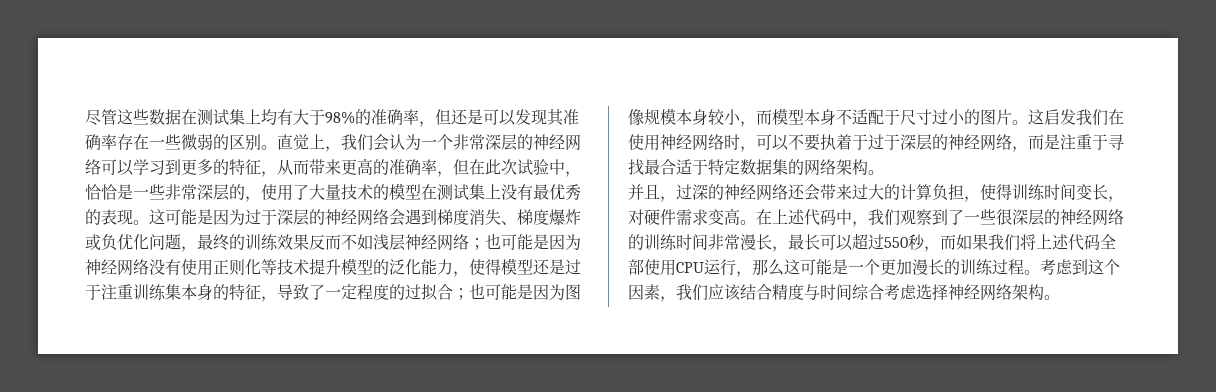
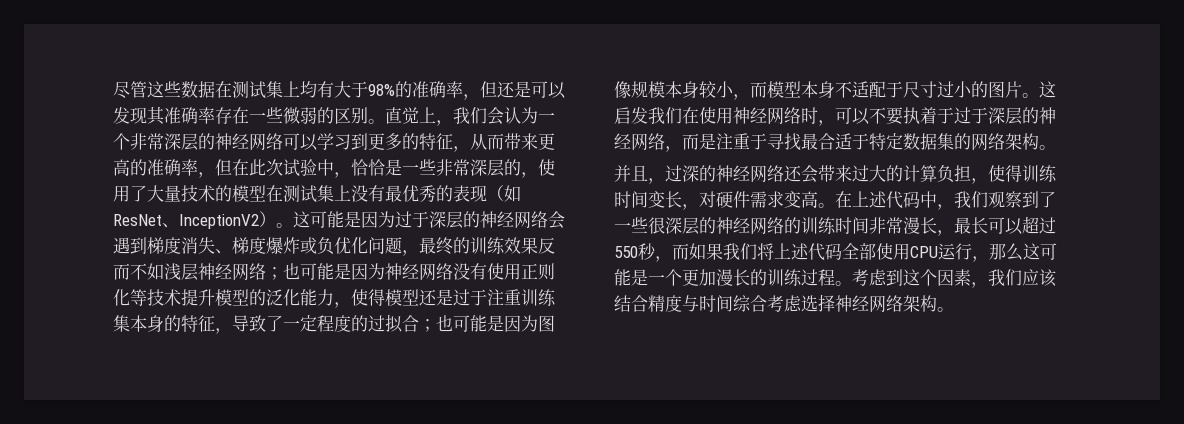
- 直觉上，我们会认为一个非常深层的神经网络可以学习到更多的特征，从而带来更高的准确率，但在此次试验中，恰恰是一些非常深层的，使用了大量技术的模型在测试集上没有最优秀的表现。
+ 直觉上，我们会认为一个非常深层的神经网络可以学习到更多的特征，从而带来更高的准确率，但在此次试验中，恰恰是一些非常深层的，使用了大量技术的模型在测试集上没有最优秀的表现（如ResNet、InceptionV2）。

